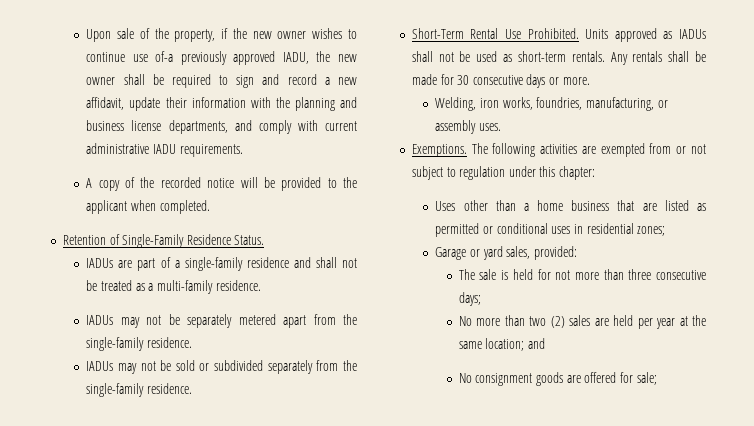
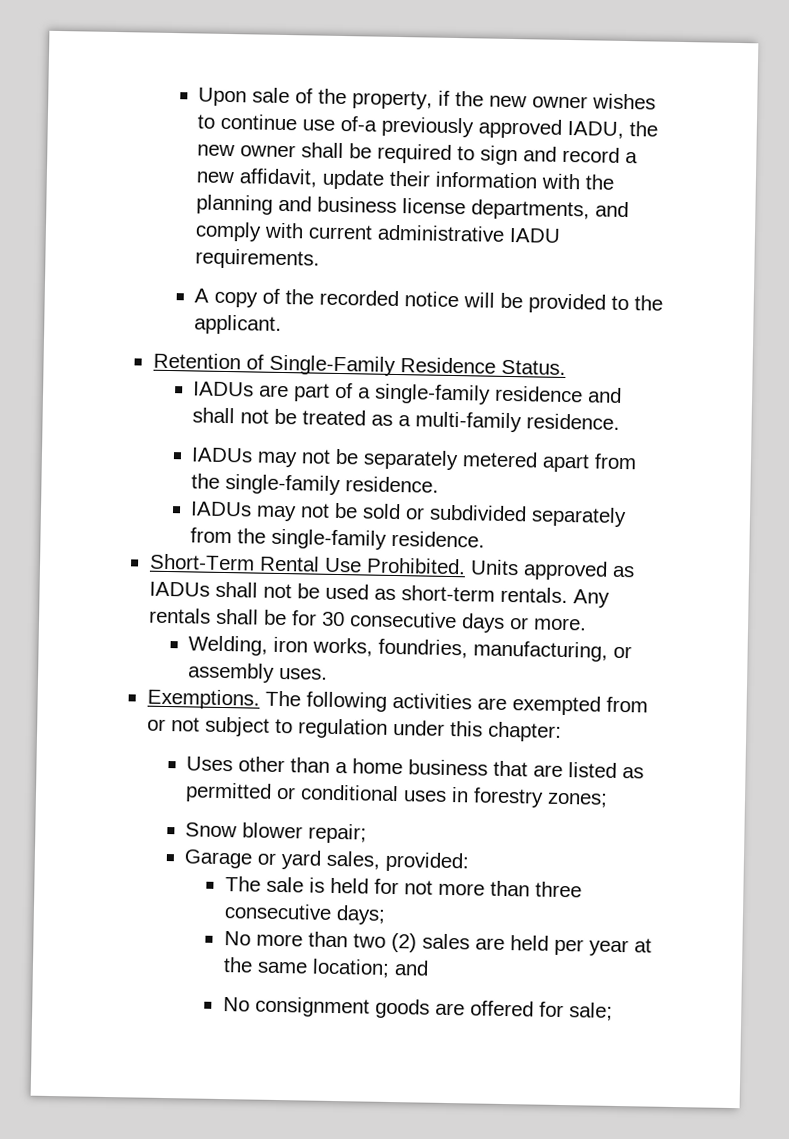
- A copy of the recorded notice will be provided to the applicant when completed.
+ A copy of the recorded notice will be provided to the applicant.
- Any rentals shall be made for 30 consecutive days or more.
+ Any rentals shall be for 30 consecutive days or more.
- Uses other than a home business that are listed as permitted or conditional uses in residential zones;
+ Uses other than a home business that are listed as permitted or conditional uses in forestry zones;
+ Snow blower repair;

